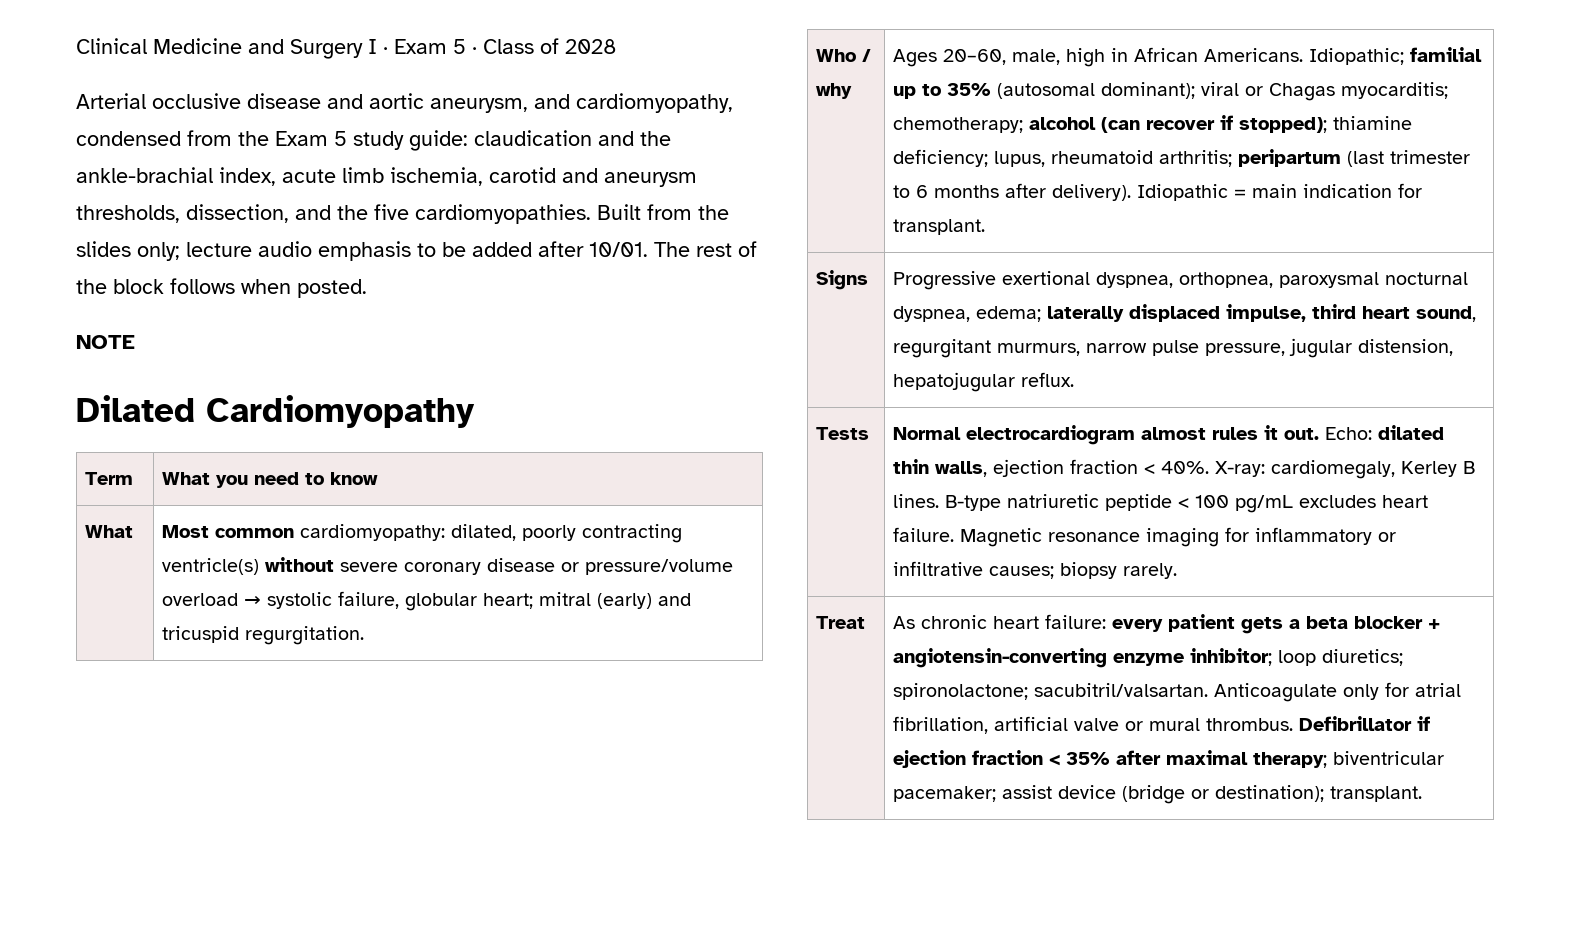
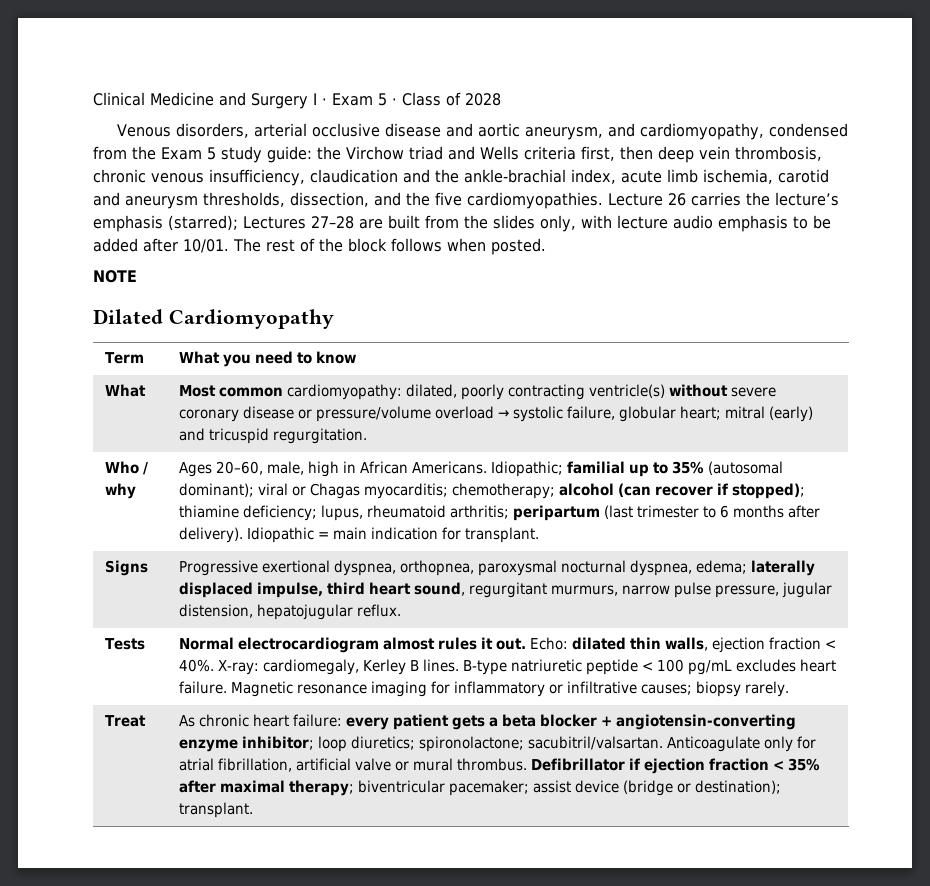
- Arterial occlusive disease and aortic aneurysm, and cardiomyopathy, condensed from the Exam 5 study guide: claudication and the ankle-brachial index, acute limb ischemia, carotid and aneurysm thresholds, dissection, and the five cardiomyopathies.
+ Venous disorders, arterial occlusive disease and aortic aneurysm, and cardiomyopathy, condensed from the Exam 5 study guide: the Virchow triad and Wells criteria first, then deep vein thrombosis, chronic venous insufficiency, claudication and the ankle-brachial index, acute limb ischemia, carotid and aneurysm thresholds, dissection, and the five cardiomyopathies.
- Built from the slides only; lecture audio emphasis to be added after 10/01.
+ Lecture 26 carries the lecture’s emphasis (starred); Lectures 27–28 are built from the slides only, with lecture audio emphasis to be added after 10/01.

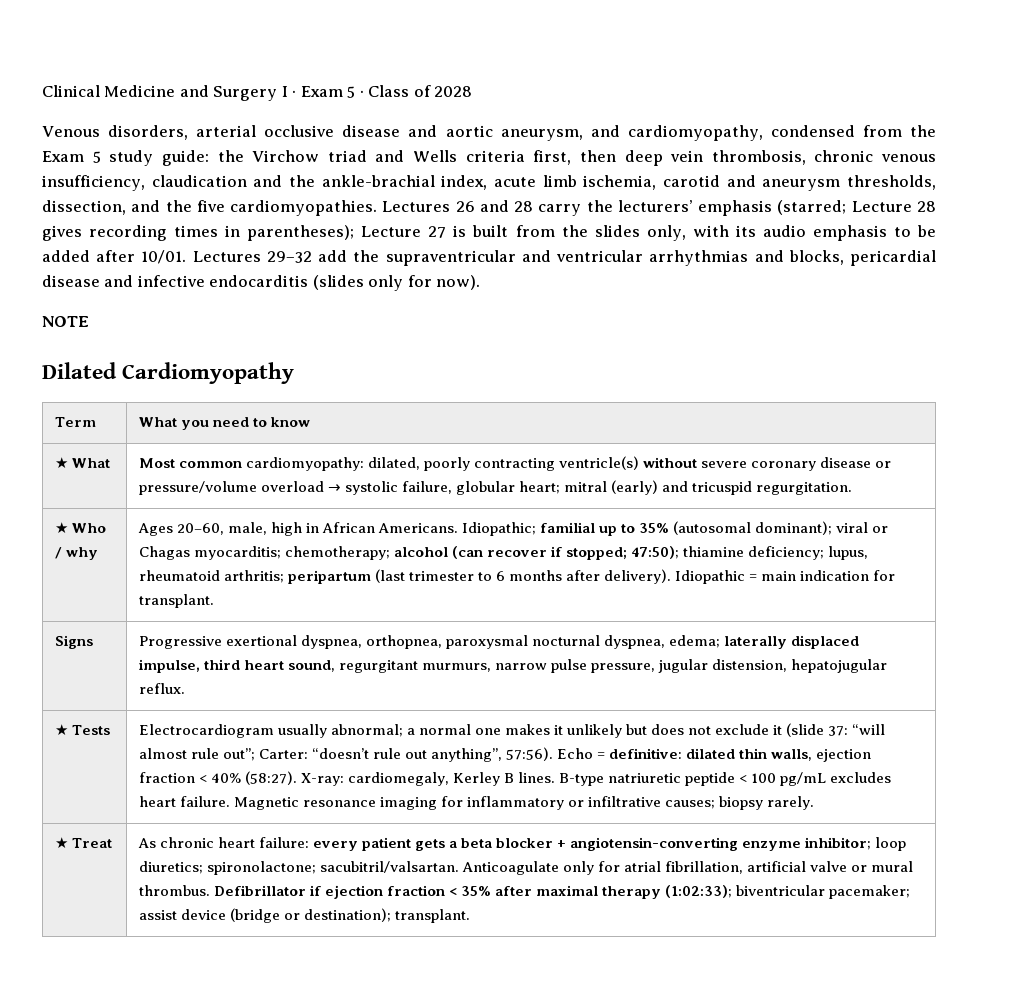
- Lecture 26 carries the lecture’s emphasis (starred); Lectures 27–28 are built from the slides only, with lecture audio emphasis to be added after 10/01.
+ Lectures 26 and 28 carry the lecturers’ emphasis (starred; Lecture 28 gives recording times in parentheses); Lecture 27 is built from the slides only, with its audio emphasis to be added after 10/01.
- The rest of the block follows when posted.
+ Lectures 29–32 add the supraventricular and ventricular arrhythmias and blocks, pericardial disease and infective endocarditis (slides only for now).
- What | Most common cardiomyopathy: dilated, poorly contracting ventricle(s) without severe coronary disease or pressure/volume overload → systolic failure, globular heart; mitral (early) and tricuspid regurgitation.
+ ★ What | Most common cardiomyopathy: dilated, poorly contracting ventricle(s) without severe coronary disease or pressure/volume overload → systolic failure, globular heart; mitral (early) and tricuspid regurgitation.
- Who / why
+ ★ Who / why
- Idiopathic; familial up to 35% (autosomal dominant); viral or Chagas myocarditis; chemotherapy; alcohol (can recover if stopped); thiamine deficiency; lupus, rheumatoid arthritis; peripartum (last trimester to 6 months after delivery).
+ Idiopathic; familial up to 35% (autosomal dominant); viral or Chagas myocarditis; chemotherapy; alcohol (can recover if stopped; 47:50); thiamine deficiency; lupus, rheumatoid arthritis; peripartum (last trimester to 6 months after delivery).
- Tests
+ ★ Tests
- Normal electrocardiogram almost rules it out. Echo: dilated thin walls, ejection fraction < 40%.
+ Electrocardiogram usually abnormal; a normal one makes it unlikely but does not exclude it (slide 37: “will almost rule out”; Carter: “doesn’t rule out anything”, 57:56). Echo = definitive: dilated thin walls, ejection fraction < 40% (58:27).
- Treat
+ ★ Treat
- Defibrillator if ejection fraction < 35% after maximal therapy; biventricular pacemaker; assist device (bridge or destination); transplant.
+ Defibrillator if ejection fraction < 35% after maximal therapy (1:02:33); biventricular pacemaker; assist device (bridge or destination); transplant.

